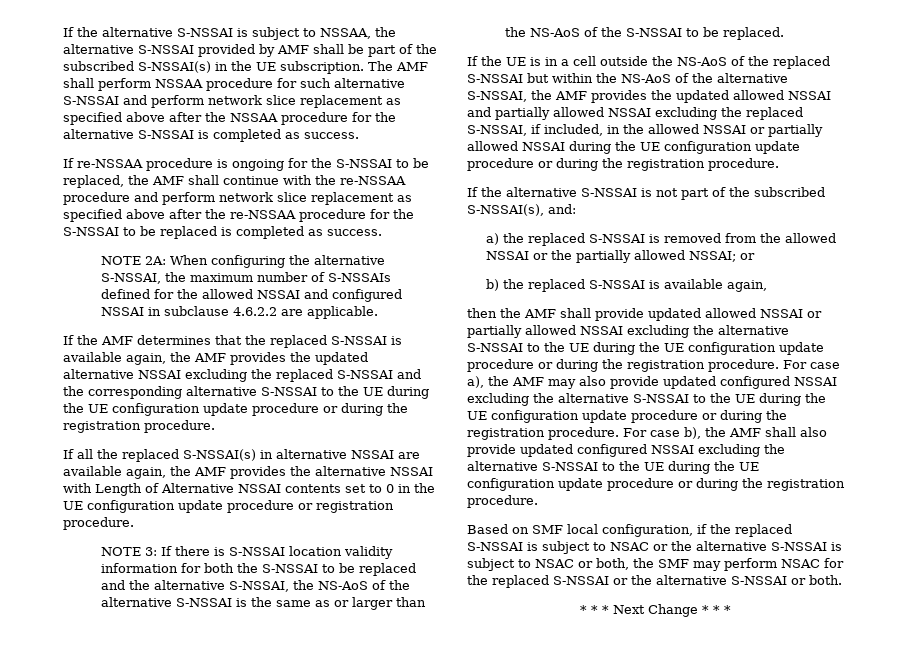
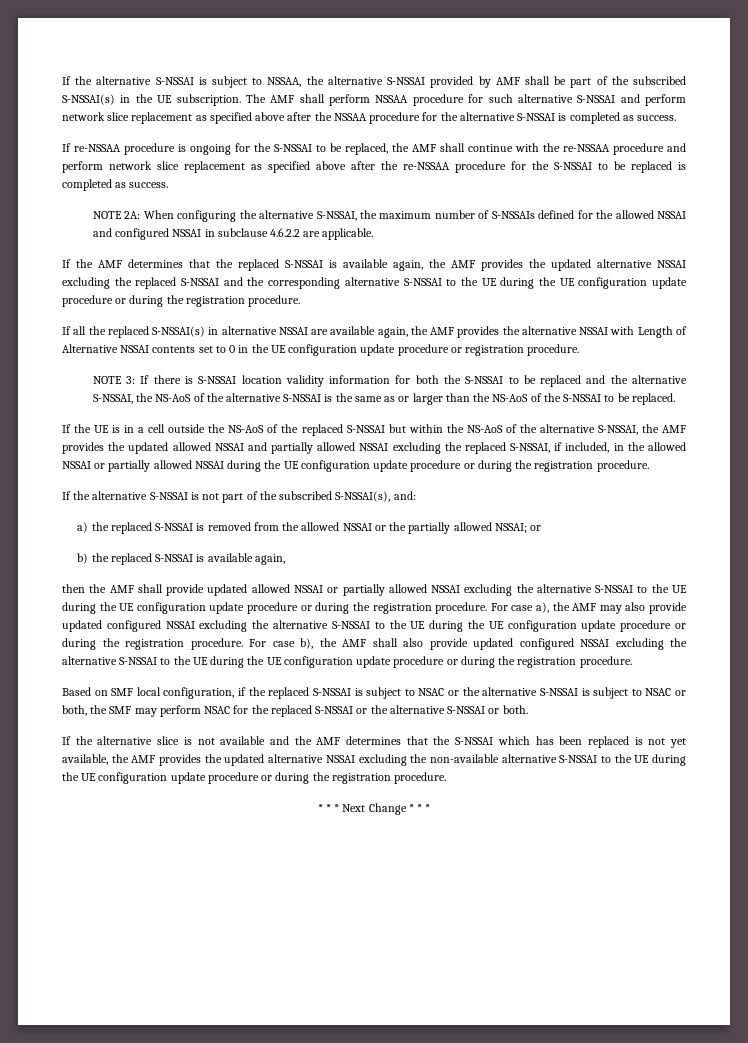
+ If the alternative slice is not available and the AMF determines that the S-NSSAI which has been replaced is not yet available, the AMF provides the updated alternative NSSAI excluding the non-available alternative S-NSSAI to the UE during the UE configuration update procedure or during the registration procedure.

